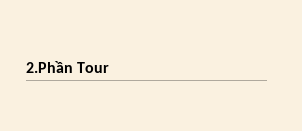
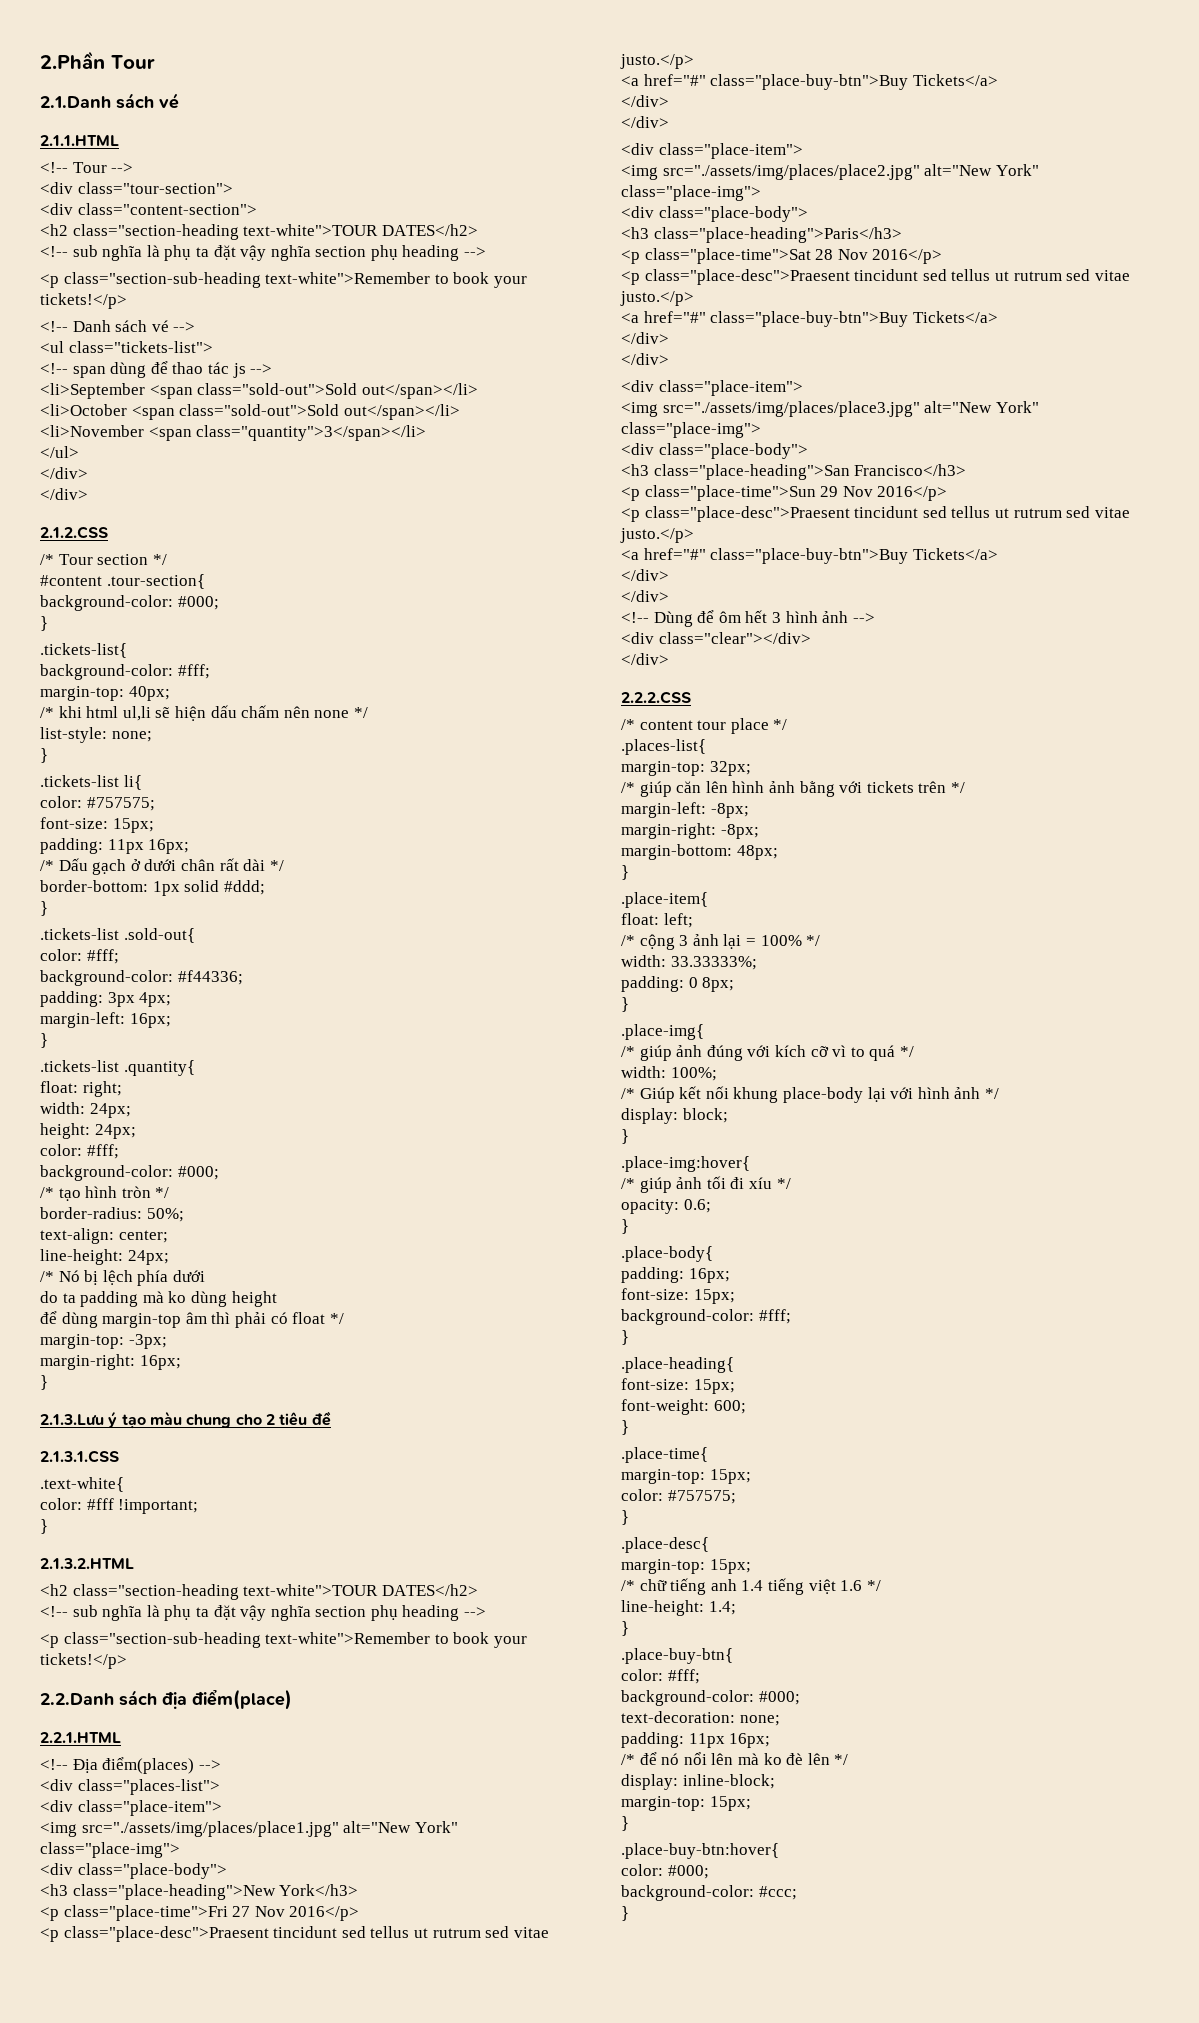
+ 2.1.Danh sách vé
+ 2.1.1.HTML
+ <!-- Tour -->
+ <div class="tour-section">
+ <div class="content-section">
+ <h2 class="section-heading text-white">TOUR DATES</h2>
+ <!-- sub nghĩa là phụ ta đặt vậy nghĩa section phụ heading -->
+ <p class="section-sub-heading text-white">Remember to book your tickets!</p>
+ <!-- Danh sách vé -->
+ <ul class="tickets-list">
+ <!-- span dùng để thao tác js -->
+ <li>September <span class="sold-out">Sold out</span></li>
+ <li>October <span class="sold-out">Sold out</span></li>
+ <li>November <span class="quantity">3</span></li>
+ </ul>
+ </div>
+ </div>
+ 2.1.2.CSS
+ /* Tour section */
+ #content .tour-section{
+ background-color: #000;
+ }
+ .tickets-list{
+ background-color: #fff;
+ margin-top: 40px;
+ /* khi html ul,li sẽ hiện dấu chấm nên none */
+ list-style: none;
+ }
+ .tickets-list li{
+ color: #757575;
+ font-size: 15px;
+ padding: 11px 16px;
+ /* Dấu gạch ở dưới chân rất dài */
+ border-bottom: 1px solid #ddd;
+ }
+ .tickets-list .sold-out{
+ color: #fff;
+ background-color: #f44336;
+ padding: 3px 4px;
+ margin-left: 16px;
+ }
+ .tickets-list .quantity{
+ float: right;
+ width: 24px;
+ height: 24px;
+ color: #fff;
+ background-color: #000;
+ /* tạo hình tròn */
+ border-radius: 50%;
+ text-align: center;
+ line-height: 24px;
+ /* Nó bị lệch phía dưới
+ do ta padding mà ko dùng height
+ để dùng margin-top âm thì phải có float */
+ margin-top: -3px;
+ margin-right: 16px;
+ }
+ 2.1.3.Lưu ý tạo màu chung cho 2 tiêu đề
+ 2.1.3.1.CSS
+ .text-white{
+ color: #fff !important;
+ }
+ 2.1.3.2.HTML
+ <h2 class="section-heading text-white">TOUR DATES</h2>
+ <!-- sub nghĩa là phụ ta đặt vậy nghĩa section phụ heading -->
+ <p class="section-sub-heading text-white">Remember to book your tickets!</p>
+ 2.2.Danh sách địa điểm(place)
+ 2.2.1.HTML
+ <!-- Địa điểm(places) -->
+ <div class="places-list">
+ <div class="place-item">
+ <img src="./assets/img/places/place1.jpg" alt="New York" class="place-img">
+ <div class="place-body">
+ <h3 class="place-heading">New York</h3>
+ <p class="place-time">Fri 27 Nov 2016</p>
+ <p class="place-desc">Praesent tincidunt sed tellus ut rutrum sed vitae justo.</p>
+ <a href="#" class="place-buy-btn">Buy Tickets</a>
+ </div>
+ </div>
+ <div class="place-item">
+ <img src="./assets/img/places/place2.jpg" alt="New York" class="place-img">
+ <div class="place-body">
+ <h3 class="place-heading">Paris</h3>
+ <p class="place-time">Sat 28 Nov 2016</p>
+ <p class="place-desc">Praesent tincidunt sed tellus ut rutrum sed vitae justo.</p>
+ <a href="#" class="place-buy-btn">Buy Tickets</a>
+ </div>
+ </div>
+ <div class="place-item">
+ <img src="./assets/img/places/place3.jpg" alt="New York" class="place-img">
+ <div class="place-body">
+ <h3 class="place-heading">San Francisco</h3>
+ <p class="place-time">Sun 29 Nov 2016</p>
+ <p class="place-desc">Praesent tincidunt sed tellus ut rutrum sed vitae justo.</p>
+ <a href="#" class="place-buy-btn">Buy Tickets</a>
+ </div>
+ </div>
+ <!-- Dùng để ôm hết 3 hình ảnh -->
+ <div class="clear"></div>
+ </div>
+ 2.2.2.CSS
+ /* content tour place */
+ .places-list{
+ margin-top: 32px;
+ /* giúp căn lên hình ảnh bằng với tickets trên */
+ margin-left: -8px;
+ margin-right: -8px;
+ margin-bottom: 48px;
+ }
+ .place-item{
+ float: left;
+ /* cộng 3 ảnh lại = 100% */
+ width: 33.33333%;
+ padding: 0 8px;
+ }
+ .place-img{
+ /* giúp ảnh đúng với kích cỡ vì to quá */
+ width: 100%;
+ /* Giúp kết nối khung place-body lại với hình ảnh */
+ display: block;
+ }
+ .place-img:hover{
+ /* giúp ảnh tối đi xíu */
+ opacity: 0.6;
+ }
+ .place-body{
+ padding: 16px;
+ font-size: 15px;
+ background-color: #fff;
+ }
+ .place-heading{
+ font-size: 15px;
+ font-weight: 600;
+ }
+ .place-time{
+ margin-top: 15px;
+ color: #757575;
+ }
+ .place-desc{
+ margin-top: 15px;
+ /* chữ tiếng anh 1.4 tiếng việt 1.6 */
+ line-height: 1.4;
+ }
+ .place-buy-btn{
+ color: #fff;
+ background-color: #000;
+ text-decoration: none;
+ padding: 11px 16px;
+ /* để nó nổi lên mà ko đè lên */
+ display: inline-block;
+ margin-top: 15px;
+ }
+ .place-buy-btn:hover{
+ color: #000;
+ background-color: #ccc;
+ }

